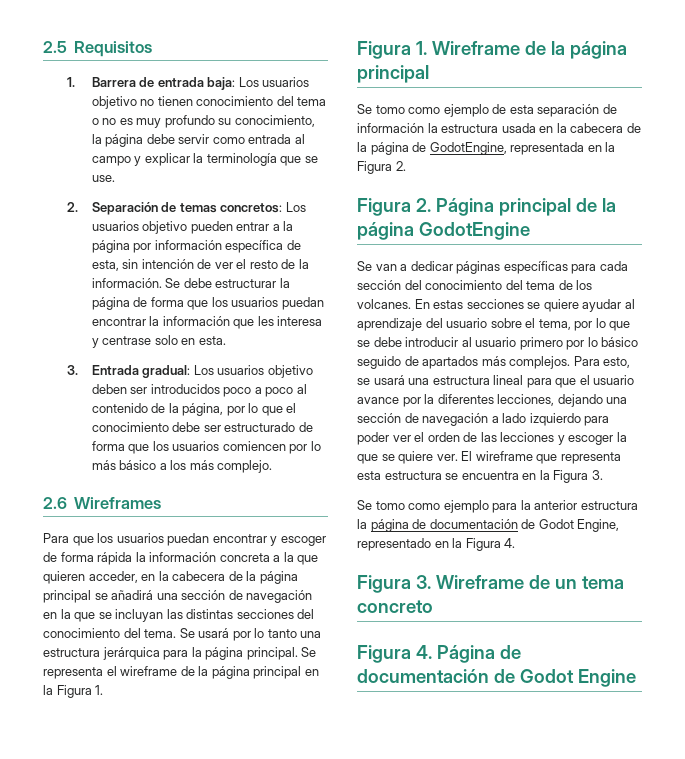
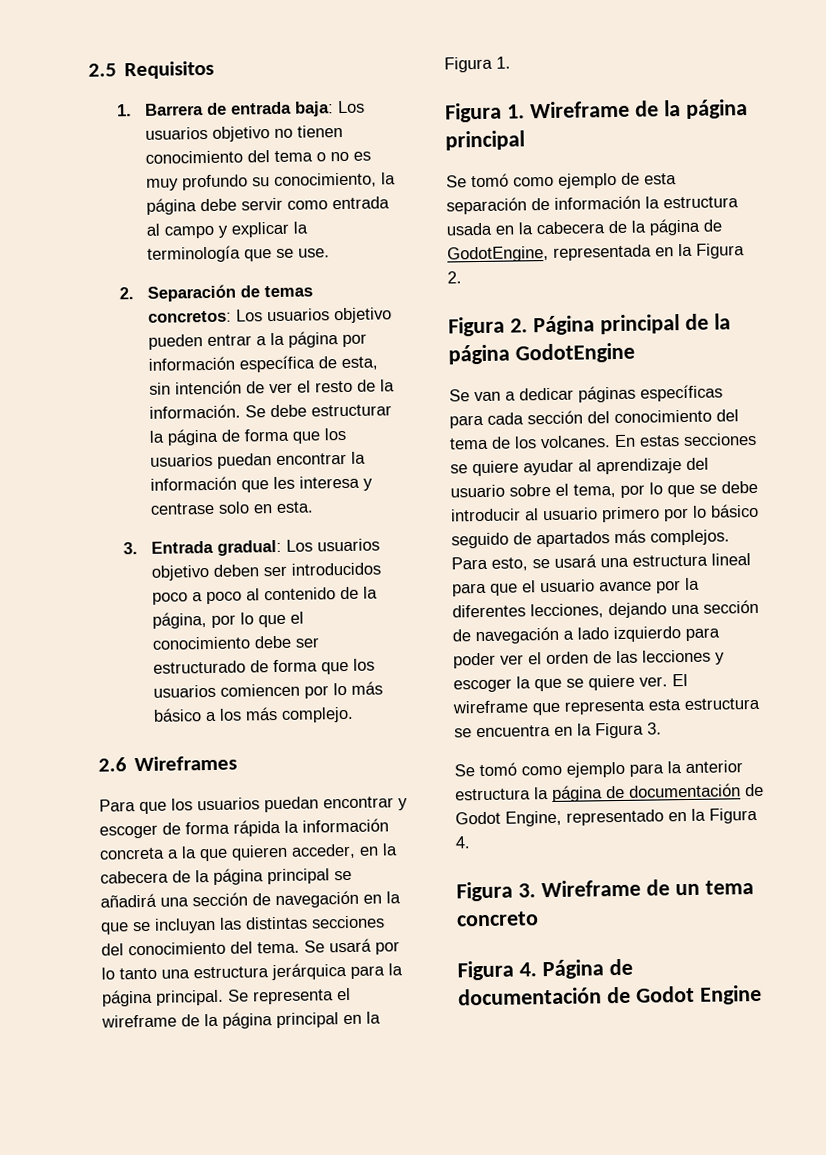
- Se tomo como ejemplo de esta separación de información la estructura usada en la cabecera de la página de GodotEngine, representada en la Figura 2.
+ Se tomó como ejemplo de esta separación de información la estructura usada en la cabecera de la página de GodotEngine, representada en la Figura 2.
- Se tomo como ejemplo para la anterior estructura la página de documentación de Godot Engine, representado en la Figura 4.
+ Se tomó como ejemplo para la anterior estructura la página de documentación de Godot Engine, representado en la Figura 4.

